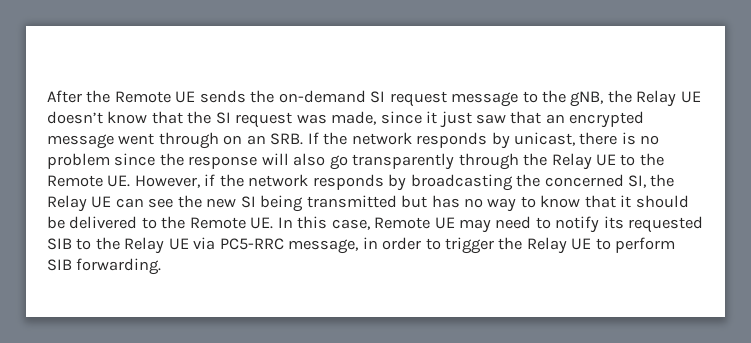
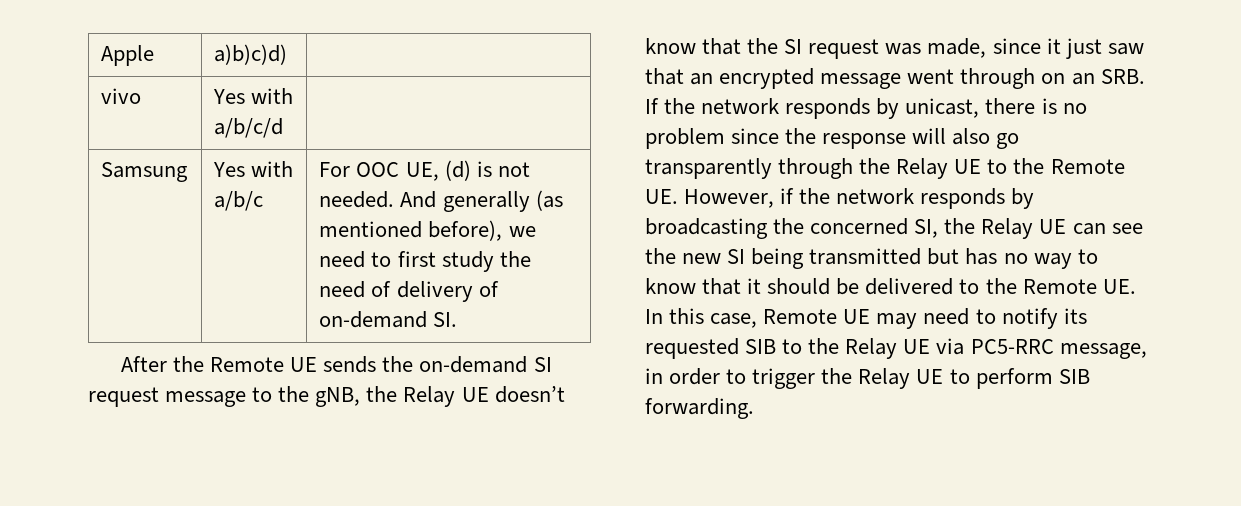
+ Apple | a)b)c)d) |
+ vivo | Yes with a/b/c/d |
+ Samsung | Yes with a/b/c | For OOC UE, (d) is not needed. And generally (as mentioned before), we need to first study the need of delivery of on-demand SI.

